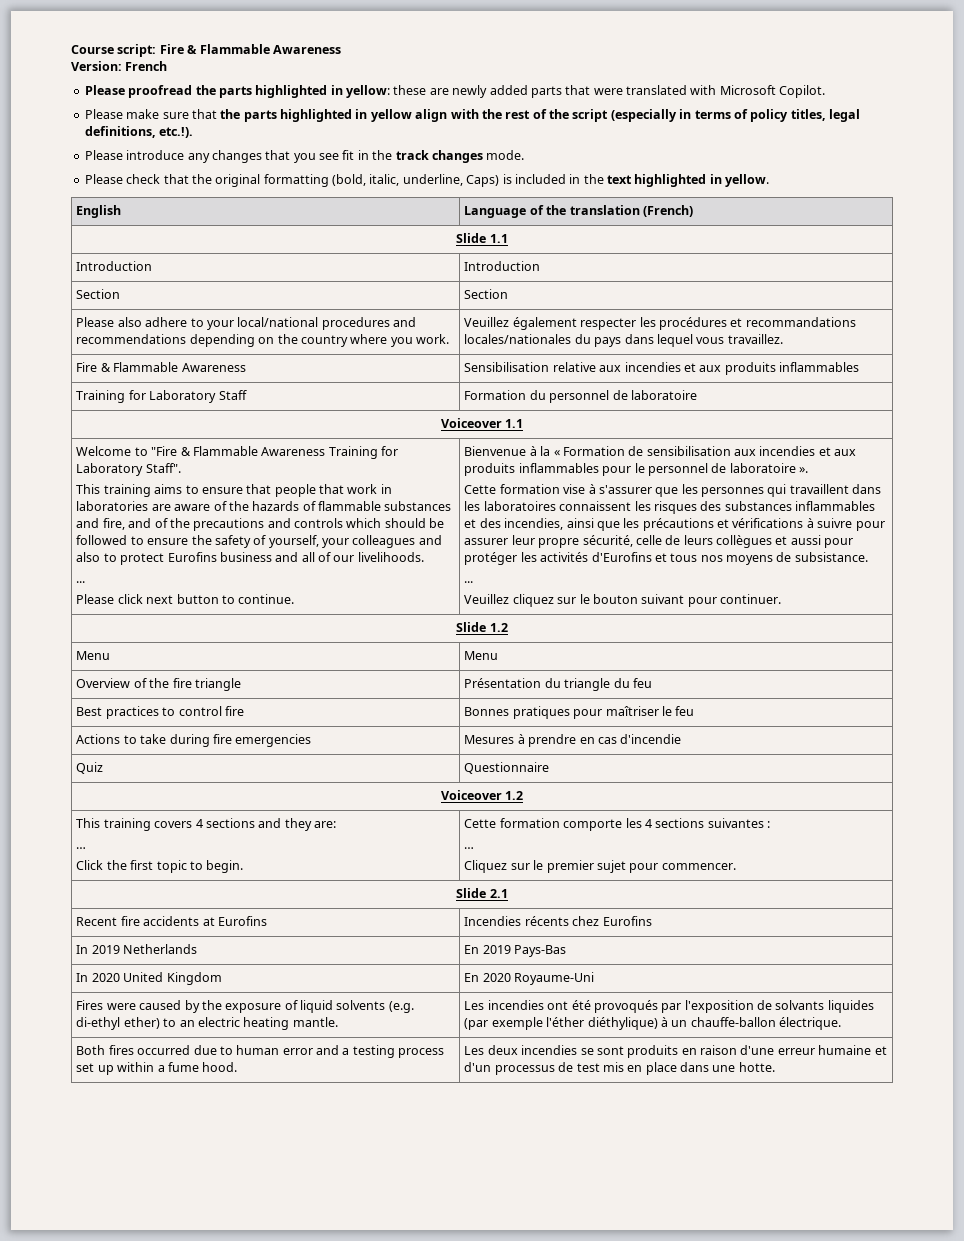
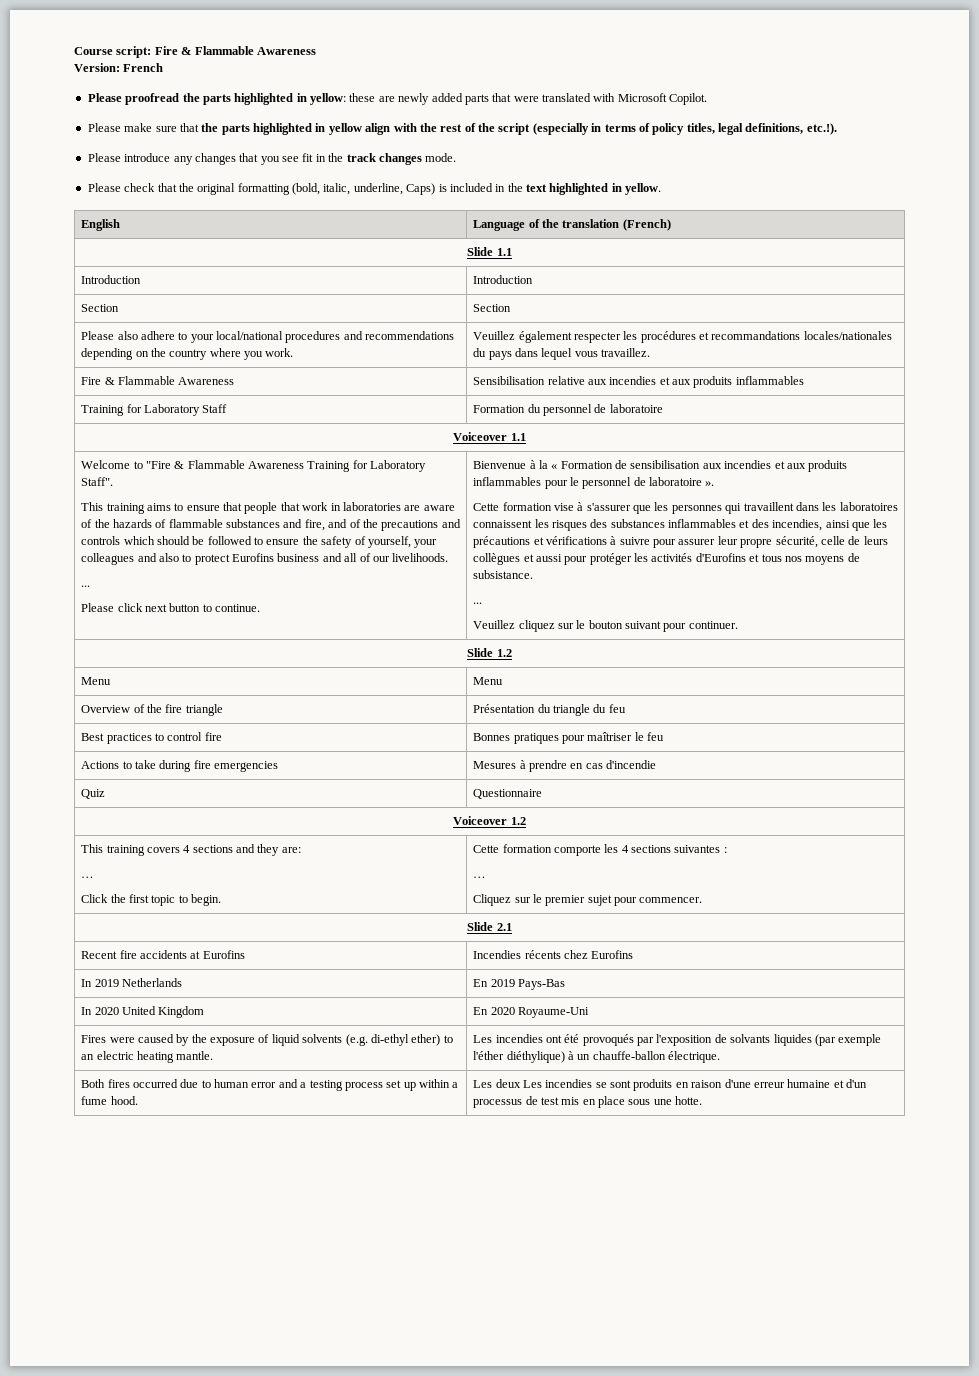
- Both fires occurred due to human error and a testing process set up within a fume hood. | Les deux incendies se sont produits en raison d'une erreur humaine et d'un processus de test mis en place dans une hotte.
+ Both fires occurred due to human error and a testing process set up within a fume hood. | Les deux Les incendies se sont produits en raison d'une erreur humaine et d'un processus de test mis en place sous une hotte.

